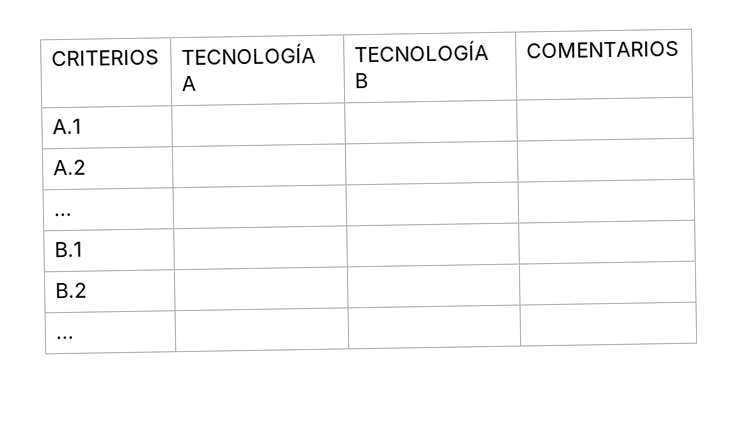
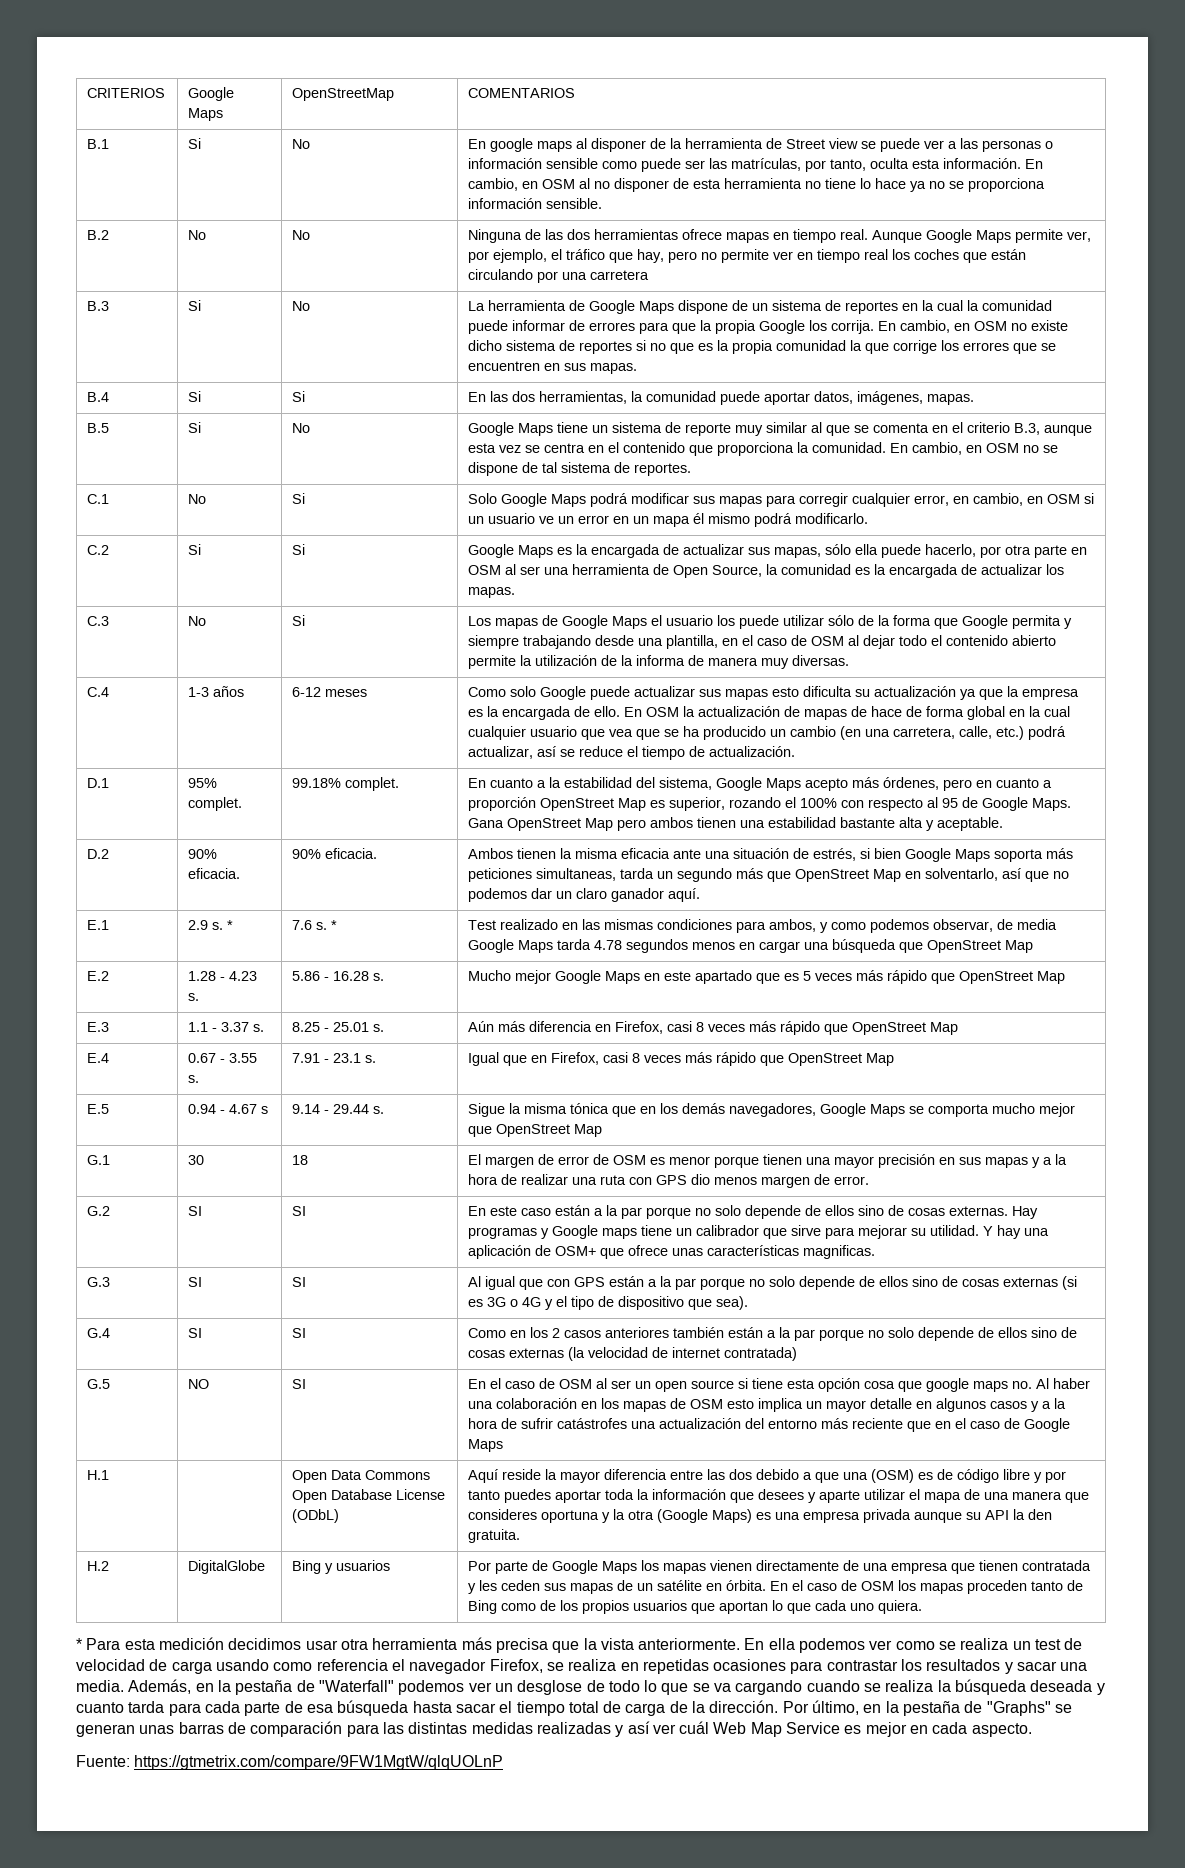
- CRITERIOS | TECNOLOGÍA A | TECNOLOGÍA B | COMENTARIOS
- A.1 | | |
- A.2 | | |
- … | | |
- B.1 | | |
- B.2 | | |
- … | | |
+ CRITERIOS | Google Maps | OpenStreetMap | COMENTARIOS
+ B.1 | Si | No | En google maps al disponer de la herramienta de Street view se puede ver a las personas o información sensible como puede ser las matrículas, por tanto, oculta esta información. En cambio, en OSM al no disponer de esta herramienta no tiene lo hace ya no se proporciona información sensible.
+ B.2 | No | No | Ninguna de las dos herramientas ofrece mapas en tiempo real. Aunque Google Maps permite ver, por ejemplo, el tráfico que hay, pero no permite ver en tiempo real los coches que están circulando por una carretera
+ B.3 | Si | No | La herramienta de Google Maps dispone de un sistema de reportes en la cual la comunidad puede informar de errores para que la propia Google los corrija. En cambio, en OSM no existe dicho sistema de reportes si no que es la propia comunidad la que corrige los errores que se encuentren en sus mapas.
+ B.4 | Si | Si | En las dos herramientas, la comunidad puede aportar datos, imágenes, mapas.
+ B.5 | Si | No | Google Maps tiene un sistema de reporte muy similar al que se comenta en el criterio B.3, aunque esta vez se centra en el contenido que proporciona la comunidad. En cambio, en OSM no se dispone de tal sistema de reportes.
+ C.1 | No | Si | Solo Google Maps podrá modificar sus mapas para corregir cualquier error, en cambio, en OSM si un usuario ve un error en un mapa él mismo podrá modificarlo.
+ C.2 | Si | Si | Google Maps es la encargada de actualizar sus mapas, sólo ella puede hacerlo, por otra parte en OSM al ser una herramienta de Open Source, la comunidad es la encargada de actualizar los mapas.
+ C.3 | No | Si | Los mapas de Google Maps el usuario los puede utilizar sólo de la forma que Google permita y siempre trabajando desde una plantilla, en el caso de OSM al dejar todo el contenido abierto permite la utilización de la informa de manera muy diversas.
+ C.4 | 1-3 años | 6-12 meses | Como solo Google puede actualizar sus mapas esto dificulta su actualización ya que la empresa es la encargada de ello. En OSM la actualización de mapas de hace de forma global en la cual cualquier usuario que vea que se ha producido un cambio (en una carretera, calle, etc.) podrá actualizar, así se reduce el tiempo de actualización.
+ D.1 | 95% complet. | 99.18% complet. | En cuanto a la estabilidad del sistema, Google Maps acepto más órdenes, pero en cuanto a proporción OpenStreet Map es superior, rozando el 100% con respecto al 95 de Google Maps. Gana OpenStreet Map pero ambos tienen una estabilidad bastante alta y aceptable.
+ D.2 | 90% eficacia. | 90% eficacia. | Ambos tienen la misma eficacia ante una situación de estrés, si bien Google Maps soporta más peticiones simultaneas, tarda un segundo más que OpenStreet Map en solventarlo, así que no podemos dar un claro ganador aquí.
+ E.1 | 2.9 s. * | 7.6 s. * | Test realizado en las mismas condiciones para ambos, y como podemos observar, de media Google Maps tarda 4.78 segundos menos en cargar una búsqueda que OpenStreet Map
+ E.2 | 1.28 - 4.23 s. | 5.86 - 16.28 s. | Mucho mejor Google Maps en este apartado que es 5 veces más rápido que OpenStreet Map
+ E.3 | 1.1 - 3.37 s. | 8.25 - 25.01 s. | Aún más diferencia en Firefox, casi 8 veces más rápido que OpenStreet Map
+ E.4 | 0.67 - 3.55 s. | 7.91 - 23.1 s. | Igual que en Firefox, casi 8 veces más rápido que OpenStreet Map
+ E.5 | 0.94 - 4.67 s | 9.14 - 29.44 s. | Sigue la misma tónica que en los demás navegadores, Google Maps se comporta mucho mejor que OpenStreet Map
+ G.1 | 30 | 18 | El margen de error de OSM es menor porque tienen una mayor precisión en sus mapas y a la hora de realizar una ruta con GPS dio menos margen de error.
+ G.2 | SI | SI | En este caso están a la par porque no solo depende de ellos sino de cosas externas. Hay programas y Google maps tiene un calibrador que sirve para mejorar su utilidad. Y hay una aplicación de OSM+ que ofrece unas características magnificas.
+ G.3 | SI | SI | Al igual que con GPS están a la par porque no solo depende de ellos sino de cosas externas (si es 3G o 4G y el tipo de dispositivo que sea).
+ G.4 | SI | SI | Como en los 2 casos anteriores también están a la par porque no solo depende de ellos sino de cosas externas (la velocidad de internet contratada)
+ G.5 | NO | SI | En el caso de OSM al ser un open source si tiene esta opción cosa que google maps no. Al haber una colaboración en los mapas de OSM esto implica un mayor detalle en algunos casos y a la hora de sufrir catástrofes una actualización del entorno más reciente que en el caso de Google Maps
+ H.1 | | Open Data Commons Open Database License (ODbL) | Aquí reside la mayor diferencia entre las dos debido a que una (OSM) es de código libre y por tanto puedes aportar toda la información que desees y aparte utilizar el mapa de una manera que consideres oportuna y la otra (Google Maps) es una empresa privada aunque su API la den gratuita.
+ H.2 | DigitalGlobe | Bing y usuarios | Por parte de Google Maps los mapas vienen directamente de una empresa que tienen contratada y les ceden sus mapas de un satélite en órbita. En el caso de OSM los mapas proceden tanto de Bing como de los propios usuarios que aportan lo que cada uno quiera.
+ * Para esta medición decidimos usar otra herramienta más precisa que la vista anteriormente. En ella podemos ver como se realiza un test de velocidad de carga usando como referencia el navegador Firefox, se realiza en repetidas ocasiones para contrastar los resultados y sacar una media. Además, en la pestaña de "Waterfall" podemos ver un desglose de todo lo que se va cargando cuando se realiza la búsqueda deseada y cuanto tarda para cada parte de esa búsqueda hasta sacar el tiempo total de carga de la dirección. Por último, en la pestaña de "Graphs" se generan unas barras de comparación para las distintas medidas realizadas y así ver cuál Web Map Service es mejor en cada aspecto.
+ Fuente: https://gtmetrix.com/compare/9FW1MgtW/qlqUOLnP

